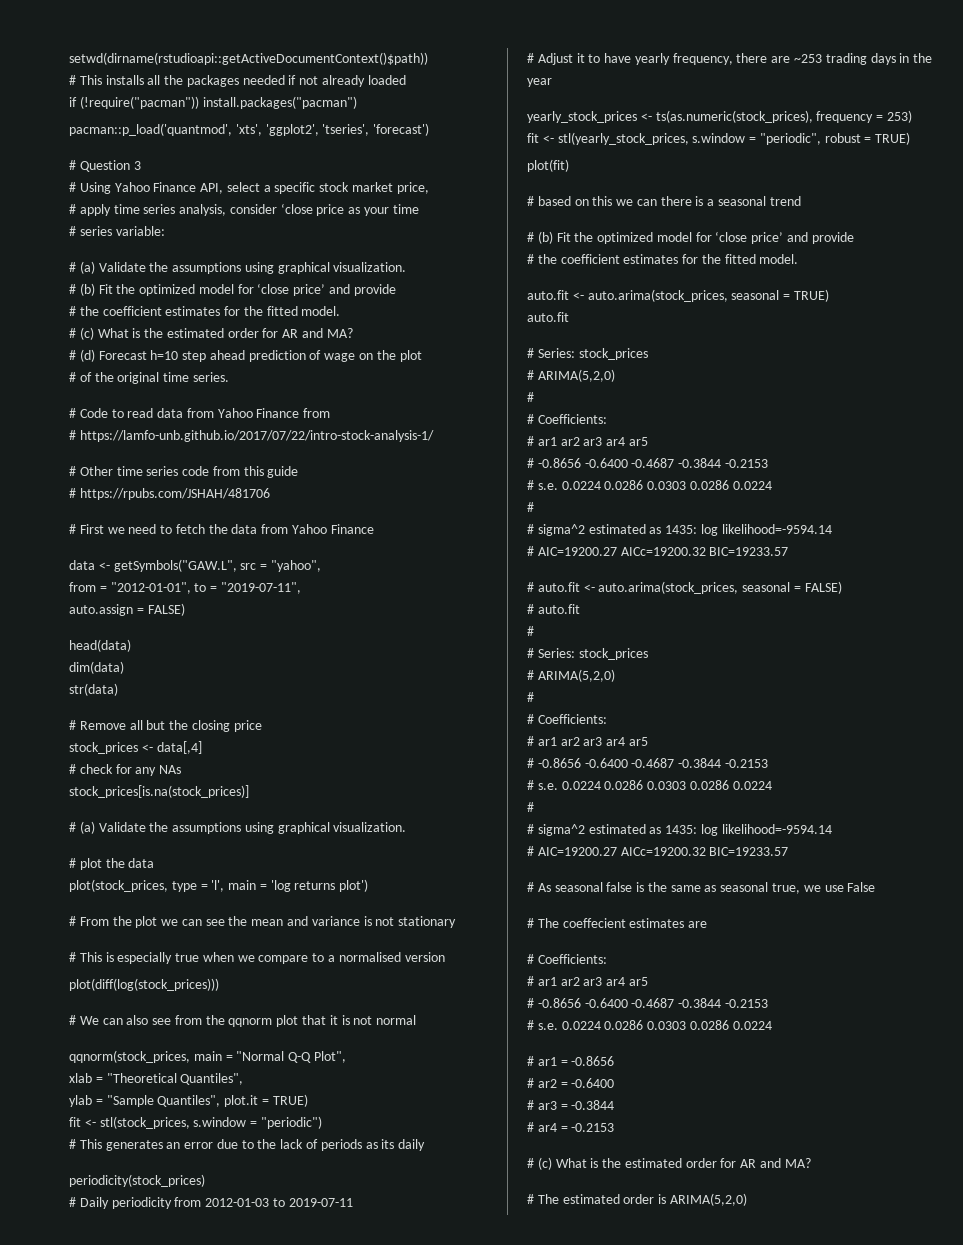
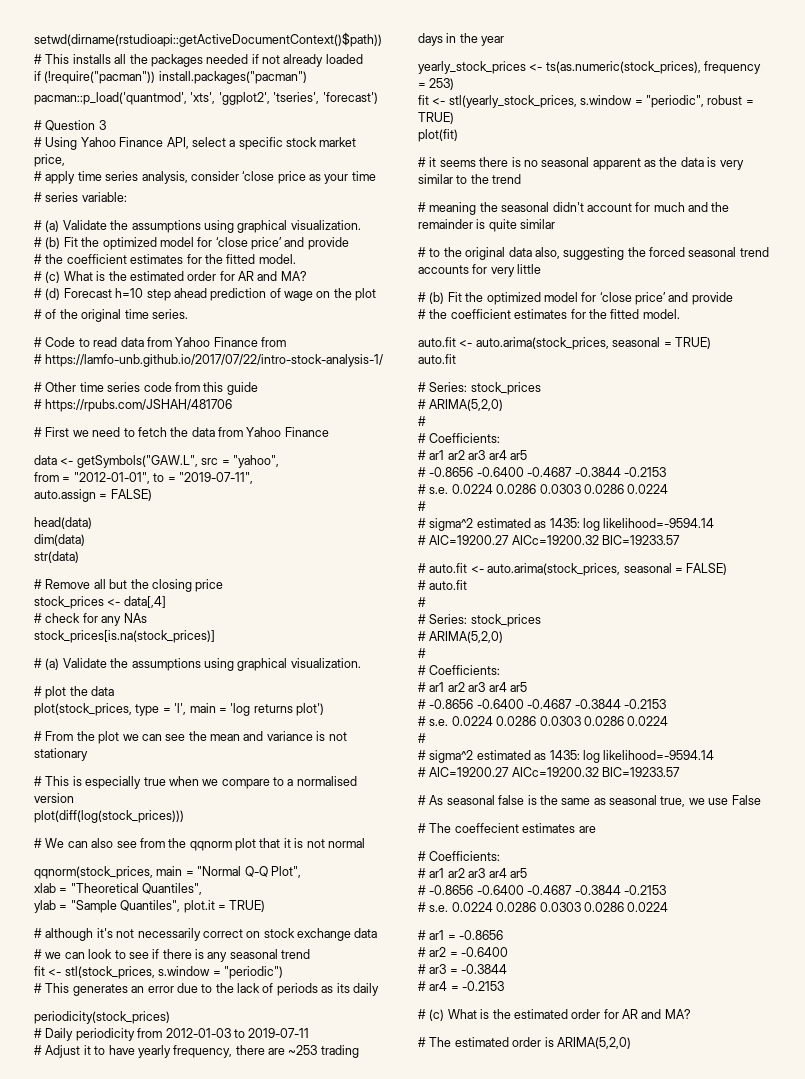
+ # although it's not necessarily correct on stock exchange data
+ # we can look to see if there is any seasonal trend
- # based on this we can there is a seasonal trend
+ # it seems there is no seasonal apparent as the data is very similar to the trend
+ # meaning the seasonal didn't account for much and the remainder is quite similar
+ # to the original data also, suggesting the forced seasonal trend accounts for very little

